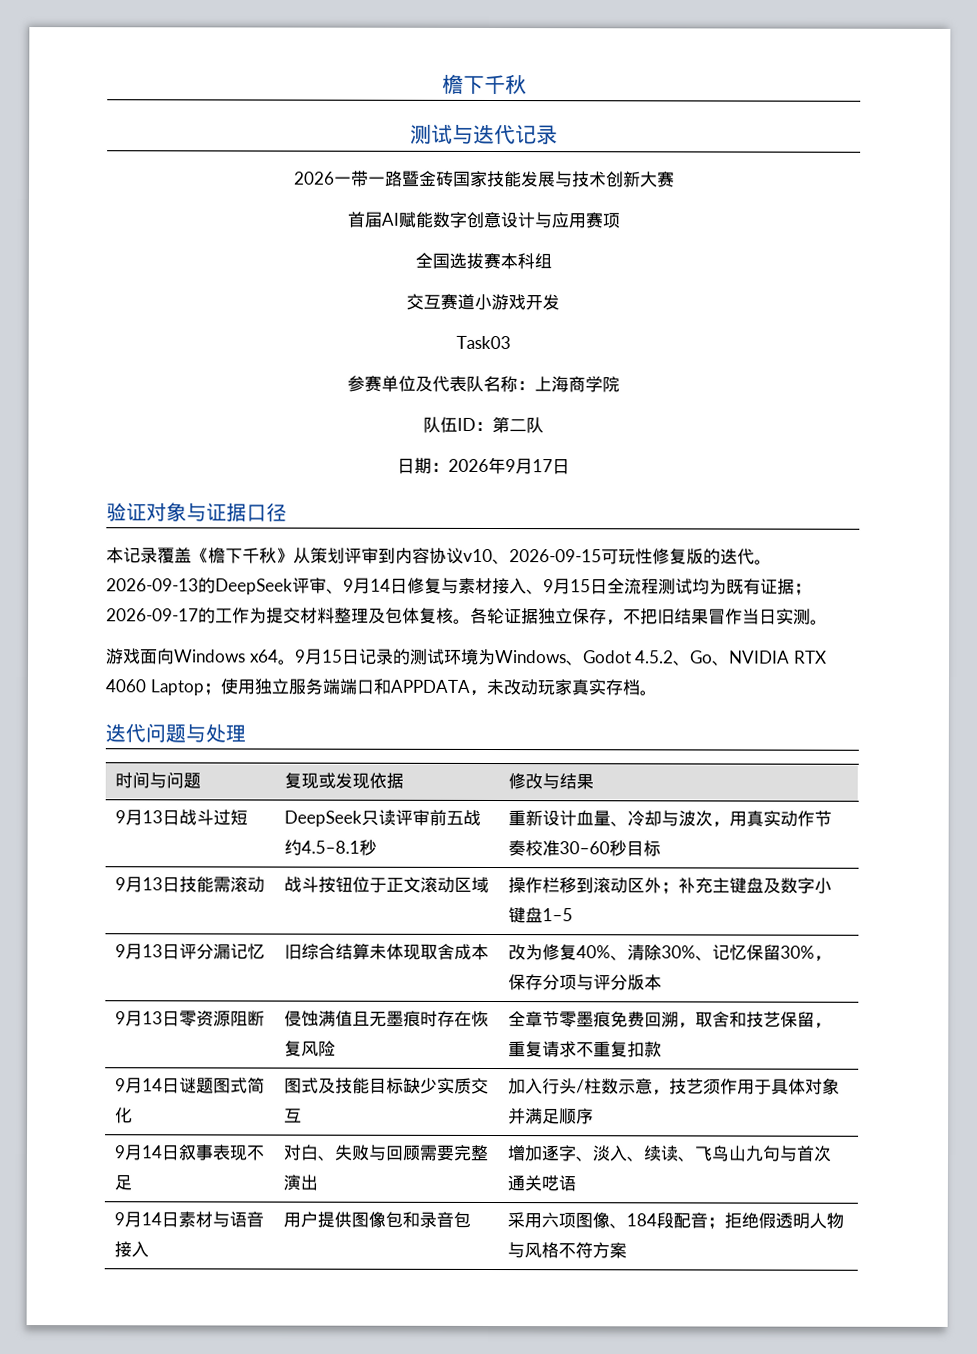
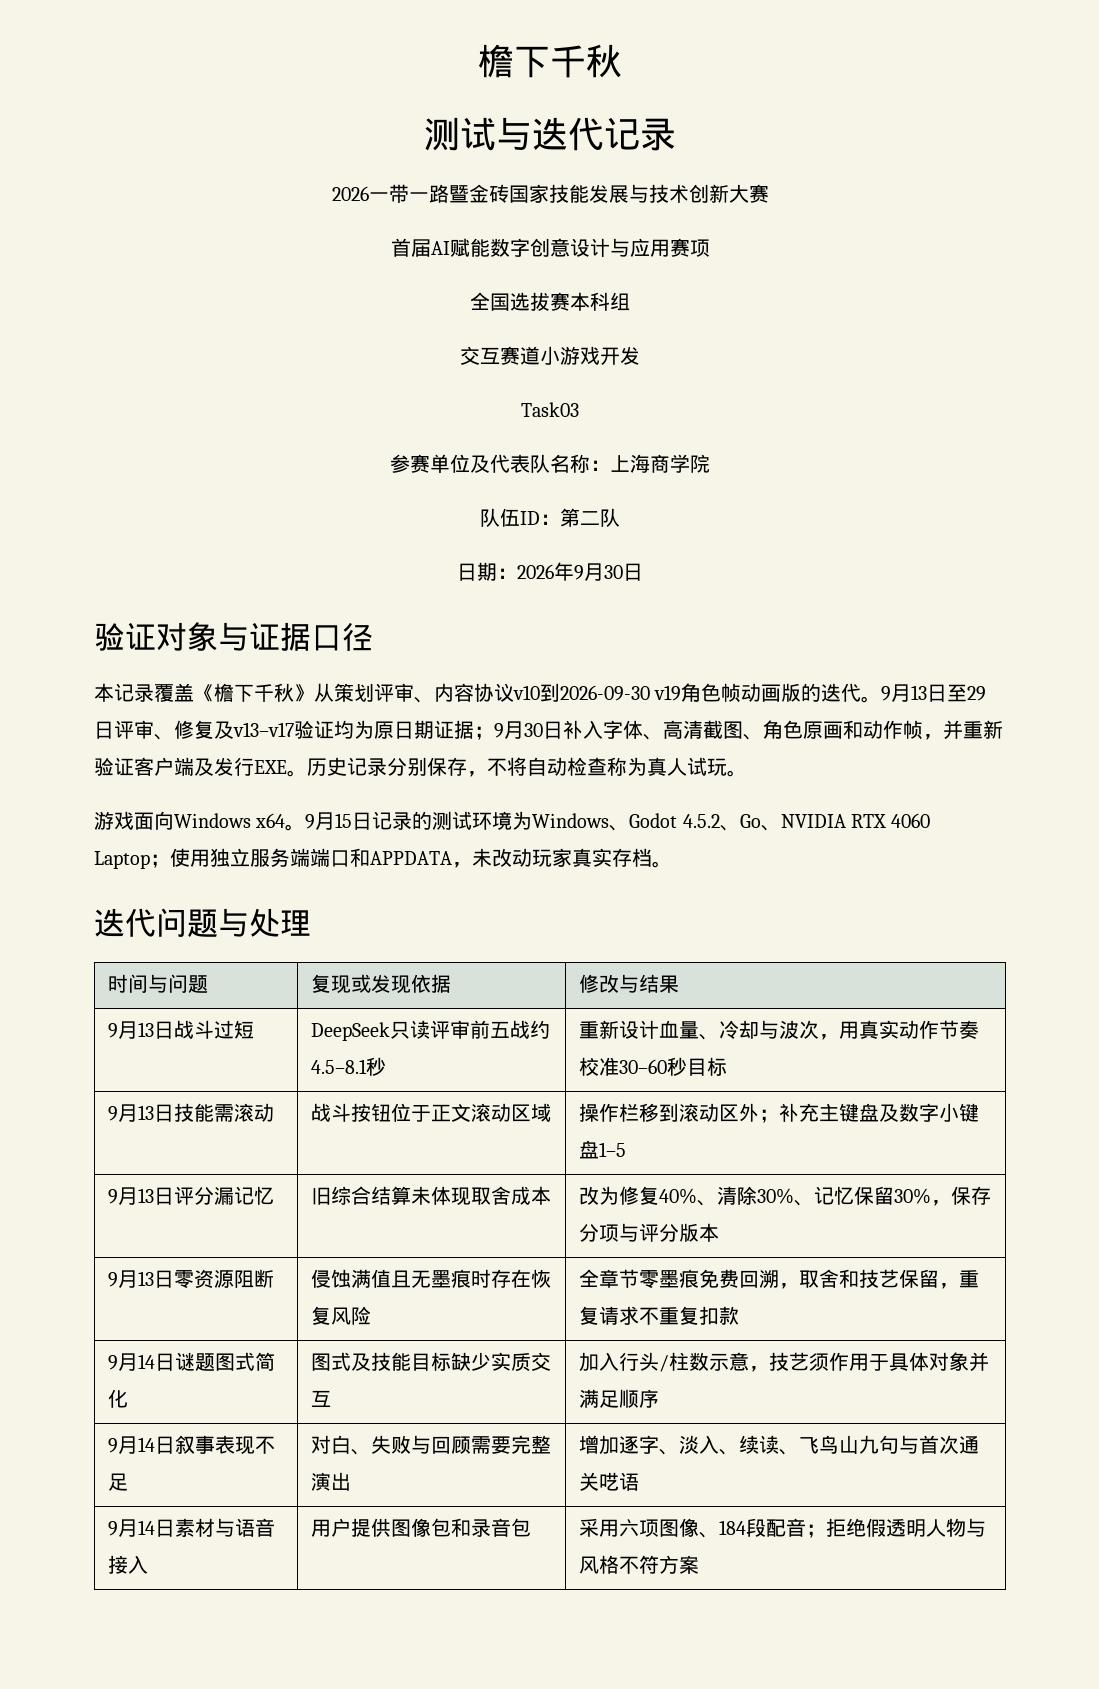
- 日期：2026年9月17日
+ 日期：2026年9月30日
- 本记录覆盖《檐下千秋》从策划评审到内容协议v10、2026-09-15可玩性修复版的迭代。2026-09-13的DeepSeek评审、9月14日修复与素材接入、9月15日全流程测试均为既有证据；2026-09-17的工作为提交材料整理及包体复核。各轮证据独立保存，不把旧结果冒作当日实测。
+ 本记录覆盖《檐下千秋》从策划评审、内容协议v10到2026-09-30 v19角色帧动画版的迭代。9月13日至29日评审、修复及v13–v17验证均为原日期证据；9月30日补入字体、高清截图、角色原画和动作帧，并重新验证客户端及发行EXE。历史记录分别保存，不将自动检查称为真人试玩。

